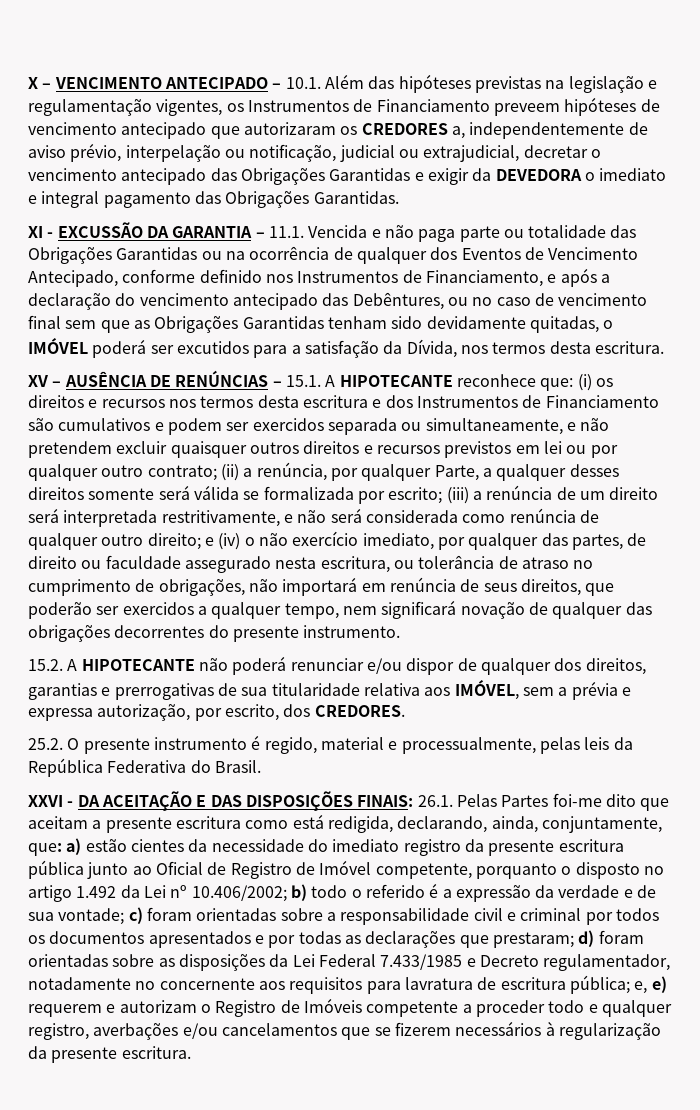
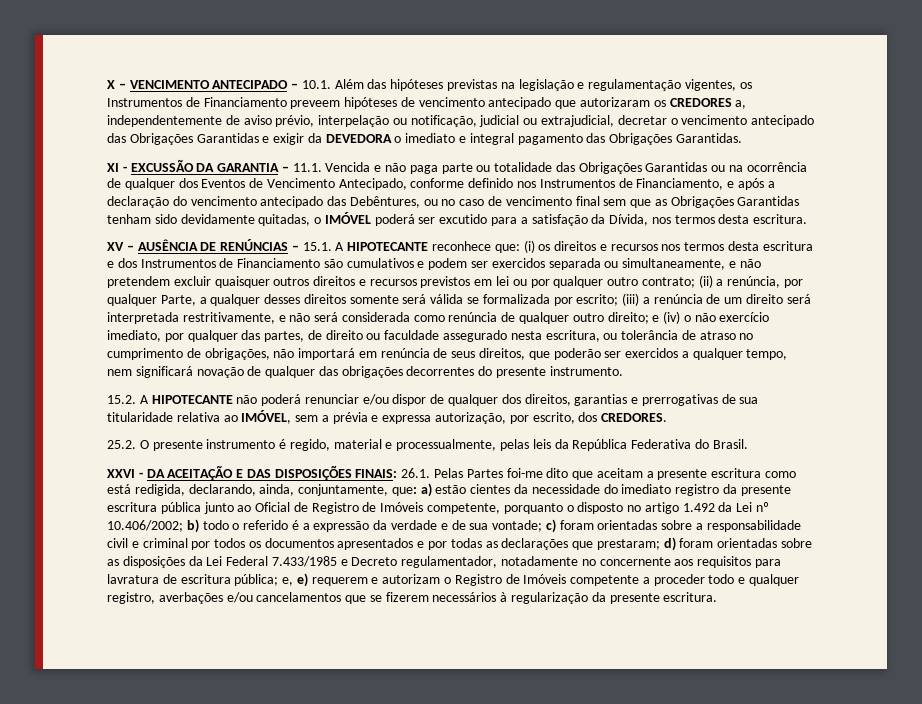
- XI - EXCUSSÃO DA GARANTIA – 11.1. Vencida e não paga parte ou totalidade das Obrigações Garantidas ou na ocorrência de qualquer dos Eventos de Vencimento Antecipado, conforme definido nos Instrumentos de Financiamento, e após a declaração do vencimento antecipado das Debêntures, ou no caso de vencimento final sem que as Obrigações Garantidas tenham sido devidamente quitadas, o IMÓVEL poderá ser excutidos para a satisfação da Dívida, nos termos desta escritura.
+ XI - EXCUSSÃO DA GARANTIA – 11.1. Vencida e não paga parte ou totalidade das Obrigações Garantidas ou na ocorrência de qualquer dos Eventos de Vencimento Antecipado, conforme definido nos Instrumentos de Financiamento, e após a declaração do vencimento antecipado das Debêntures, ou no caso de vencimento final sem que as Obrigações Garantidas tenham sido devidamente quitadas, o IMÓVEL poderá ser excutido para a satisfação da Dívida, nos termos desta escritura.
- 15.2. A HIPOTECANTE não poderá renunciar e/ou dispor de qualquer dos direitos, garantias e prerrogativas de sua titularidade relativa aos IMÓVEL, sem a prévia e expressa autorização, por escrito, dos CREDORES.
+ 15.2. A HIPOTECANTE não poderá renunciar e/ou dispor de qualquer dos direitos, garantias e prerrogativas de sua titularidade relativa ao IMÓVEL, sem a prévia e expressa autorização, por escrito, dos CREDORES.
- a) estão cientes da necessidade do imediato registro da presente escritura pública junto ao Oficial de Registro de Imóvel competente, porquanto o disposto no artigo 1.492 da Lei nº 10.406/2002;
+ a) estão cientes da necessidade do imediato registro da presente escritura pública junto ao Oficial de Registro de Imóveis competente, porquanto o disposto no artigo 1.492 da Lei nº 10.406/2002;

